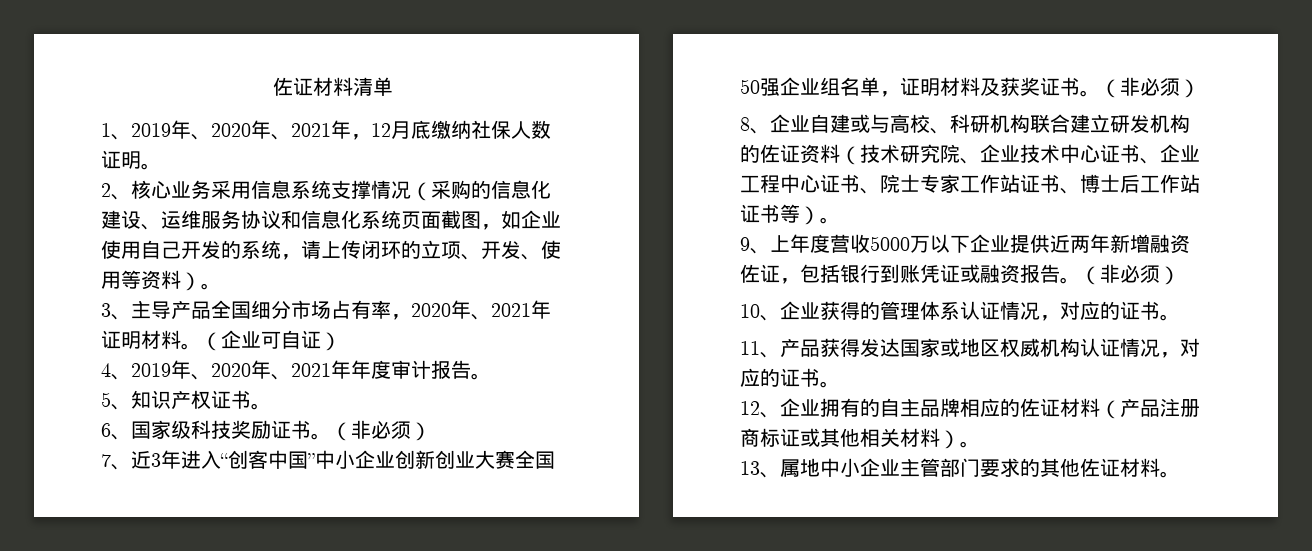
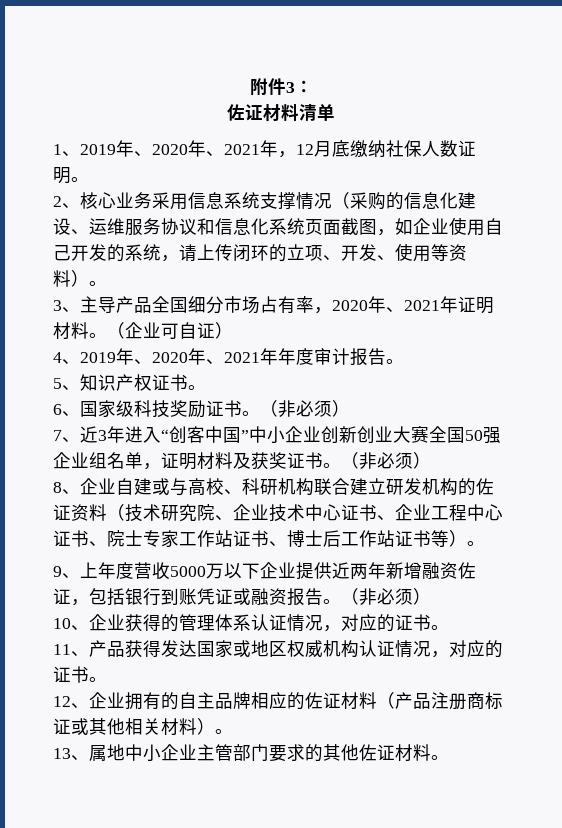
+ 附件3：

